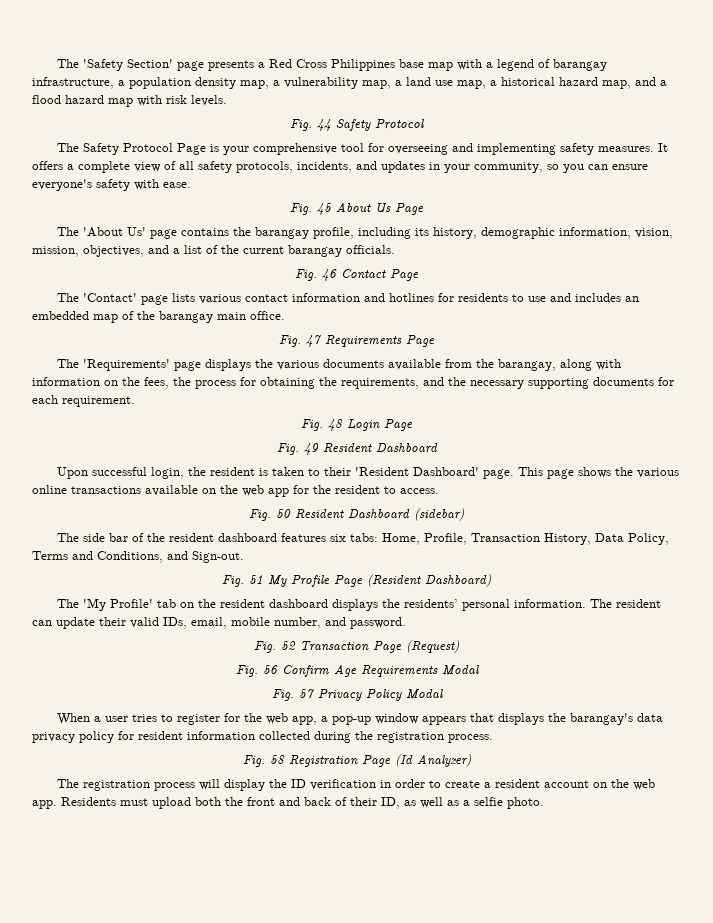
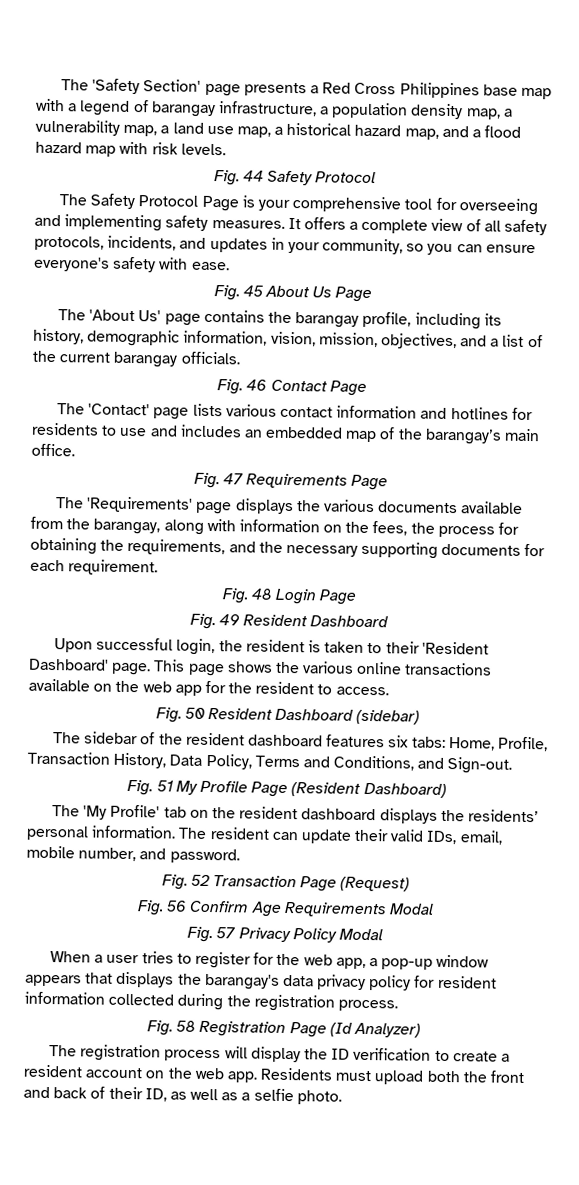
- The 'Contact' page lists various contact information and hotlines for residents to use and includes an embedded map of the barangay main office.
+ The 'Contact' page lists various contact information and hotlines for residents to use and includes an embedded map of the barangay’s main office.
- The side bar of the resident dashboard features six tabs: Home, Profile, Transaction History, Data Policy, Terms and Conditions, and Sign-out.
+ The sidebar of the resident dashboard features six tabs: Home, Profile, Transaction History, Data Policy, Terms and Conditions, and Sign-out.
- The registration process will display the ID verification in order to create a resident account on the web app.
+ The registration process will display the ID verification to create a resident account on the web app.

